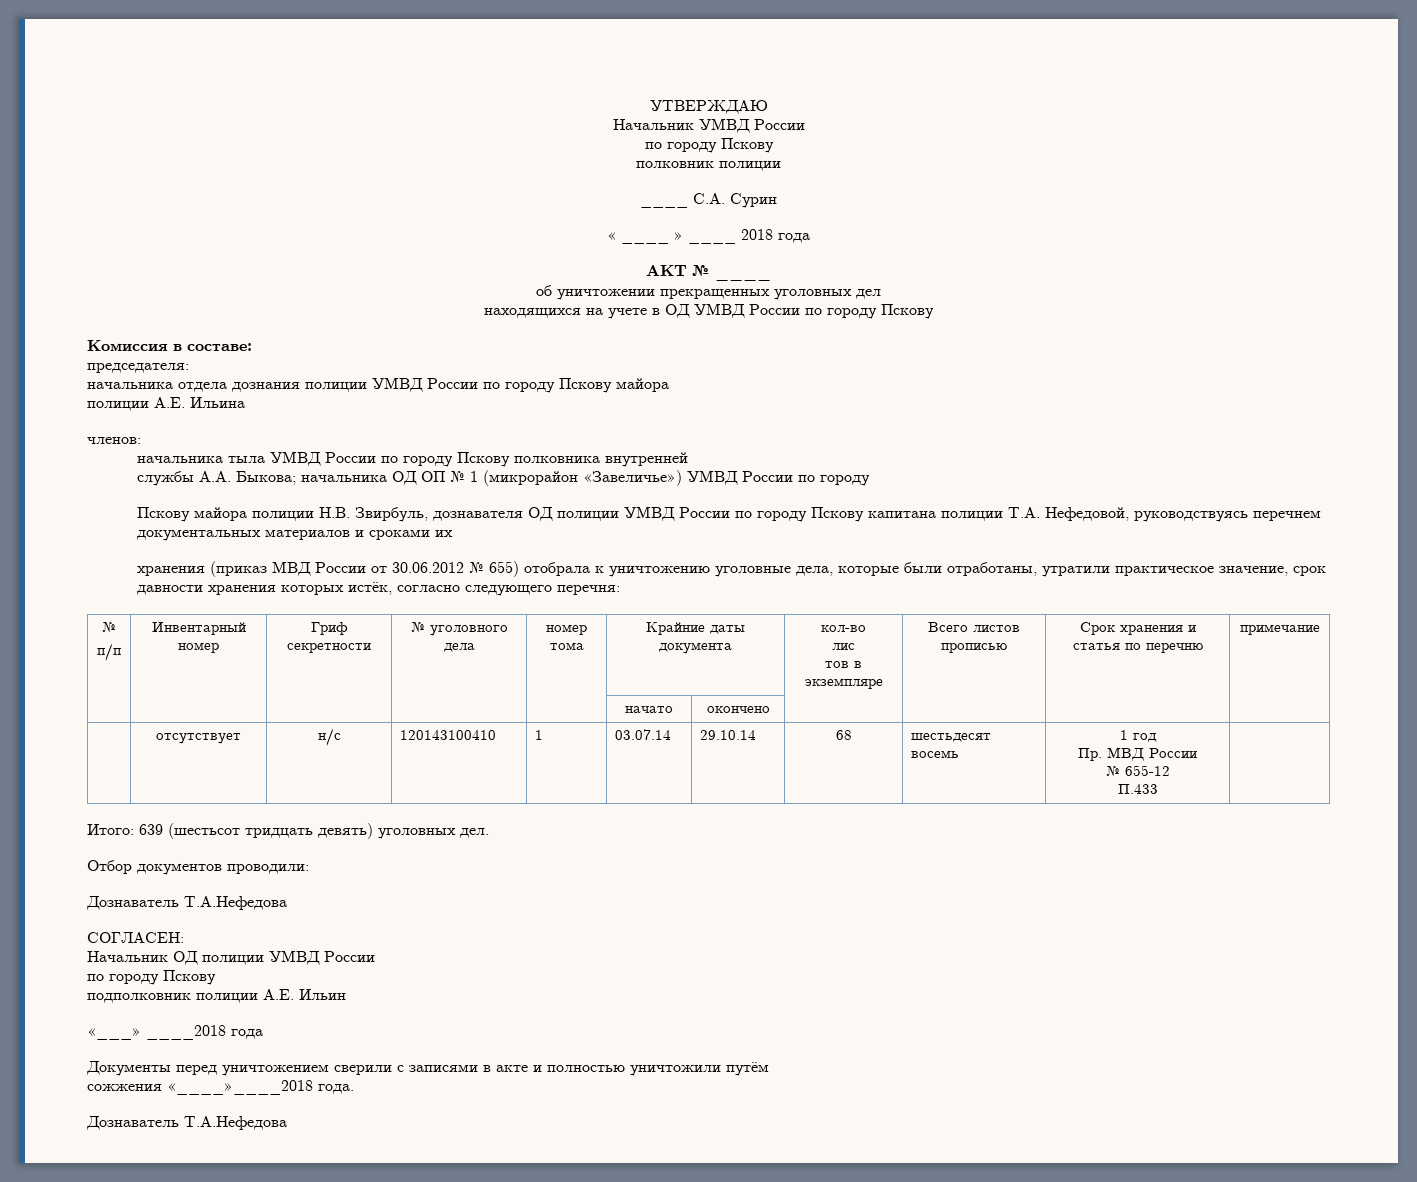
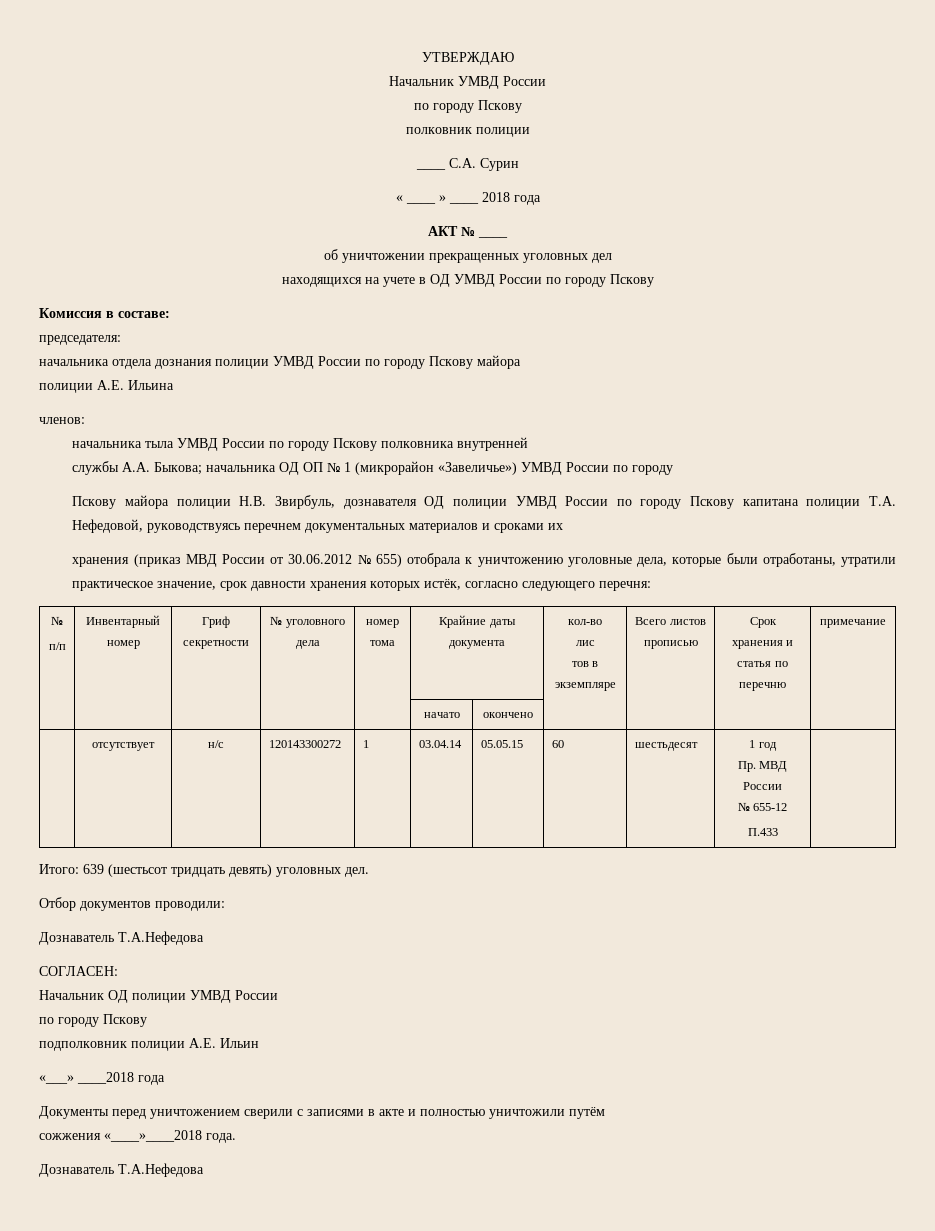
- | отсутствует | н/с | 120143100410 | 1 | 03.07.14 | 29.10.14 | 68 | шестьдесят восемь | 1 год
+ | отсутствует | н/с | 120143300272 | 1 | 03.04.14 | 05.05.15 | 60 | шестьдесят | 1 год

